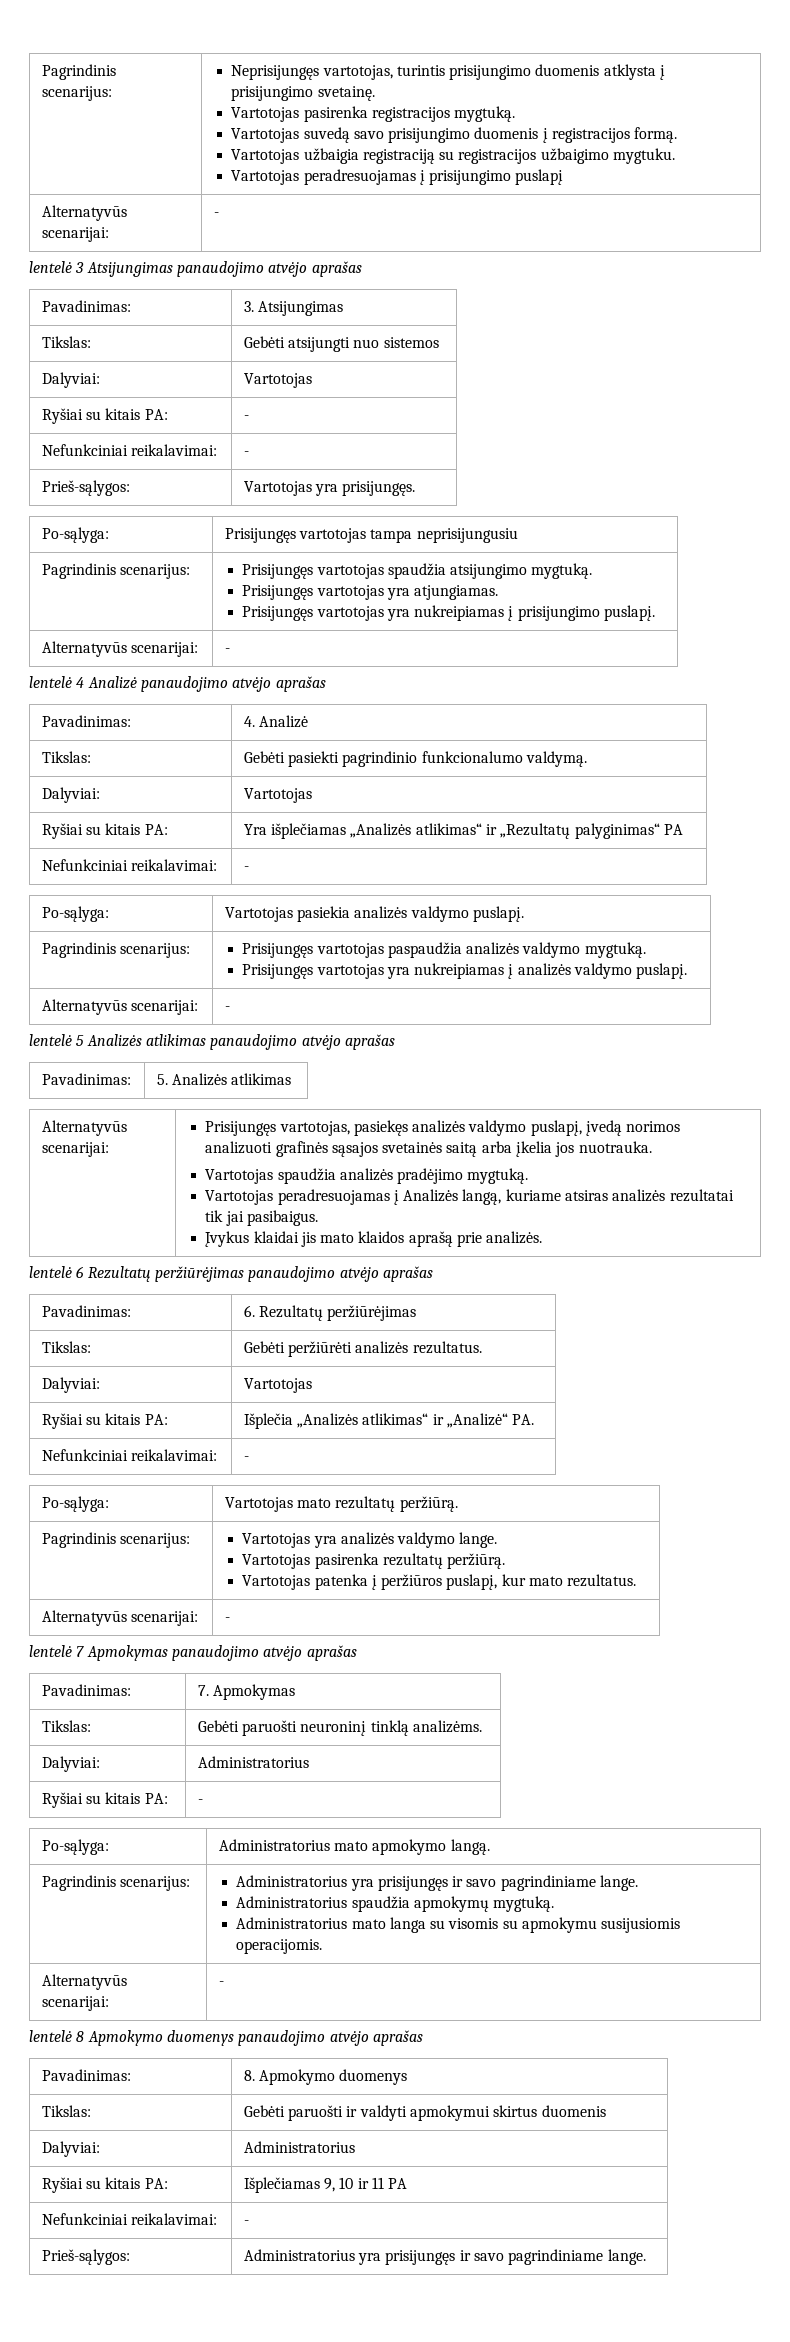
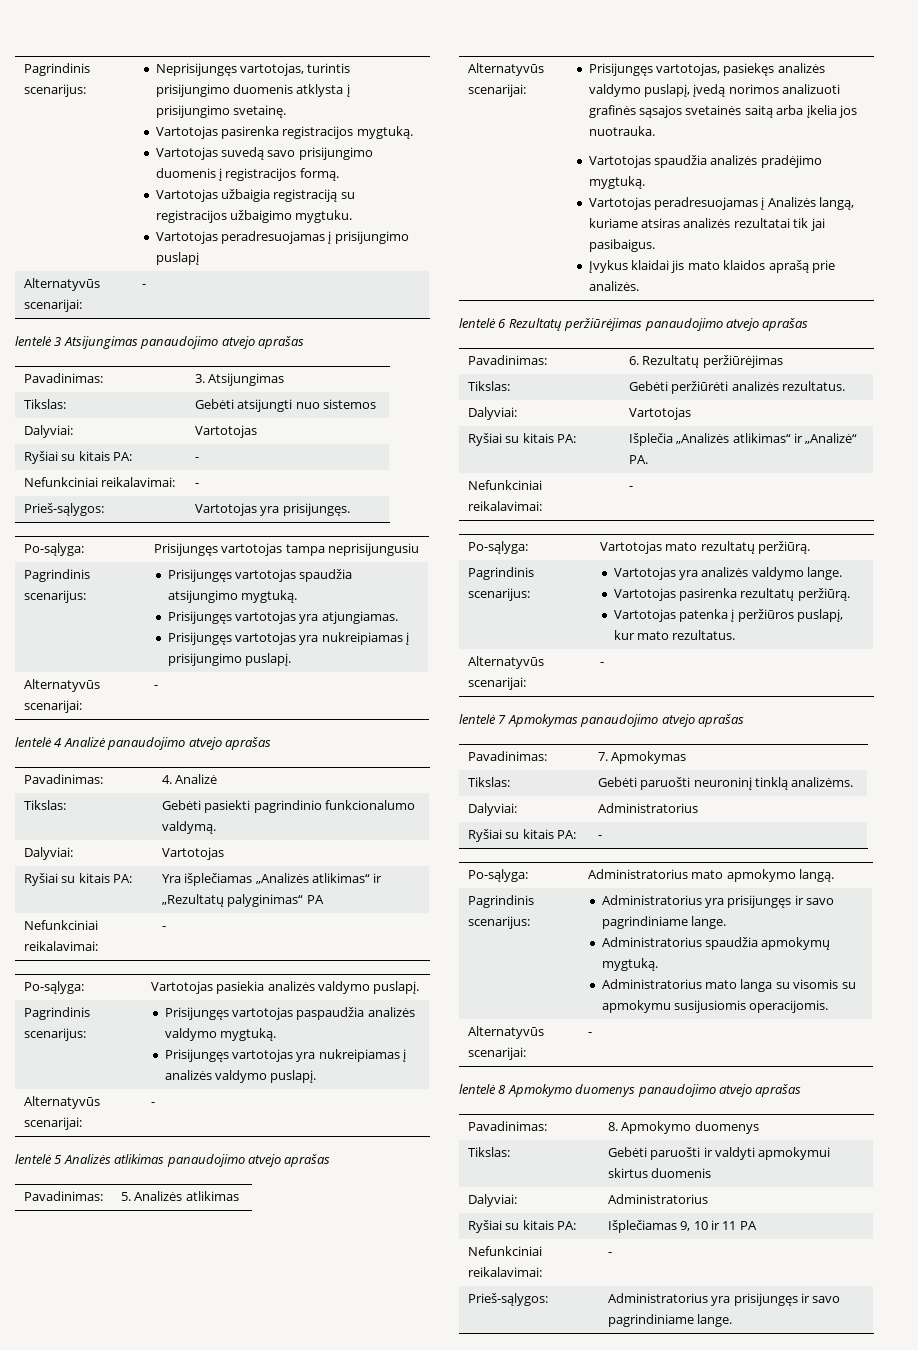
- lentelė 3 Atsijungimas panaudojimo atvėjo aprašas
+ lentelė 3 Atsijungimas panaudojimo atvejo aprašas
- lentelė 4 Analizė panaudojimo atvėjo aprašas
+ lentelė 4 Analizė panaudojimo atvejo aprašas
- lentelė 5 Analizės atlikimas panaudojimo atvėjo aprašas
+ lentelė 5 Analizės atlikimas panaudojimo atvejo aprašas
- lentelė 6 Rezultatų peržiūrėjimas panaudojimo atvėjo aprašas
+ lentelė 6 Rezultatų peržiūrėjimas panaudojimo atvejo aprašas
- lentelė 7 Apmokymas panaudojimo atvėjo aprašas
+ lentelė 7 Apmokymas panaudojimo atvejo aprašas
- lentelė 8 Apmokymo duomenys panaudojimo atvėjo aprašas
+ lentelė 8 Apmokymo duomenys panaudojimo atvejo aprašas

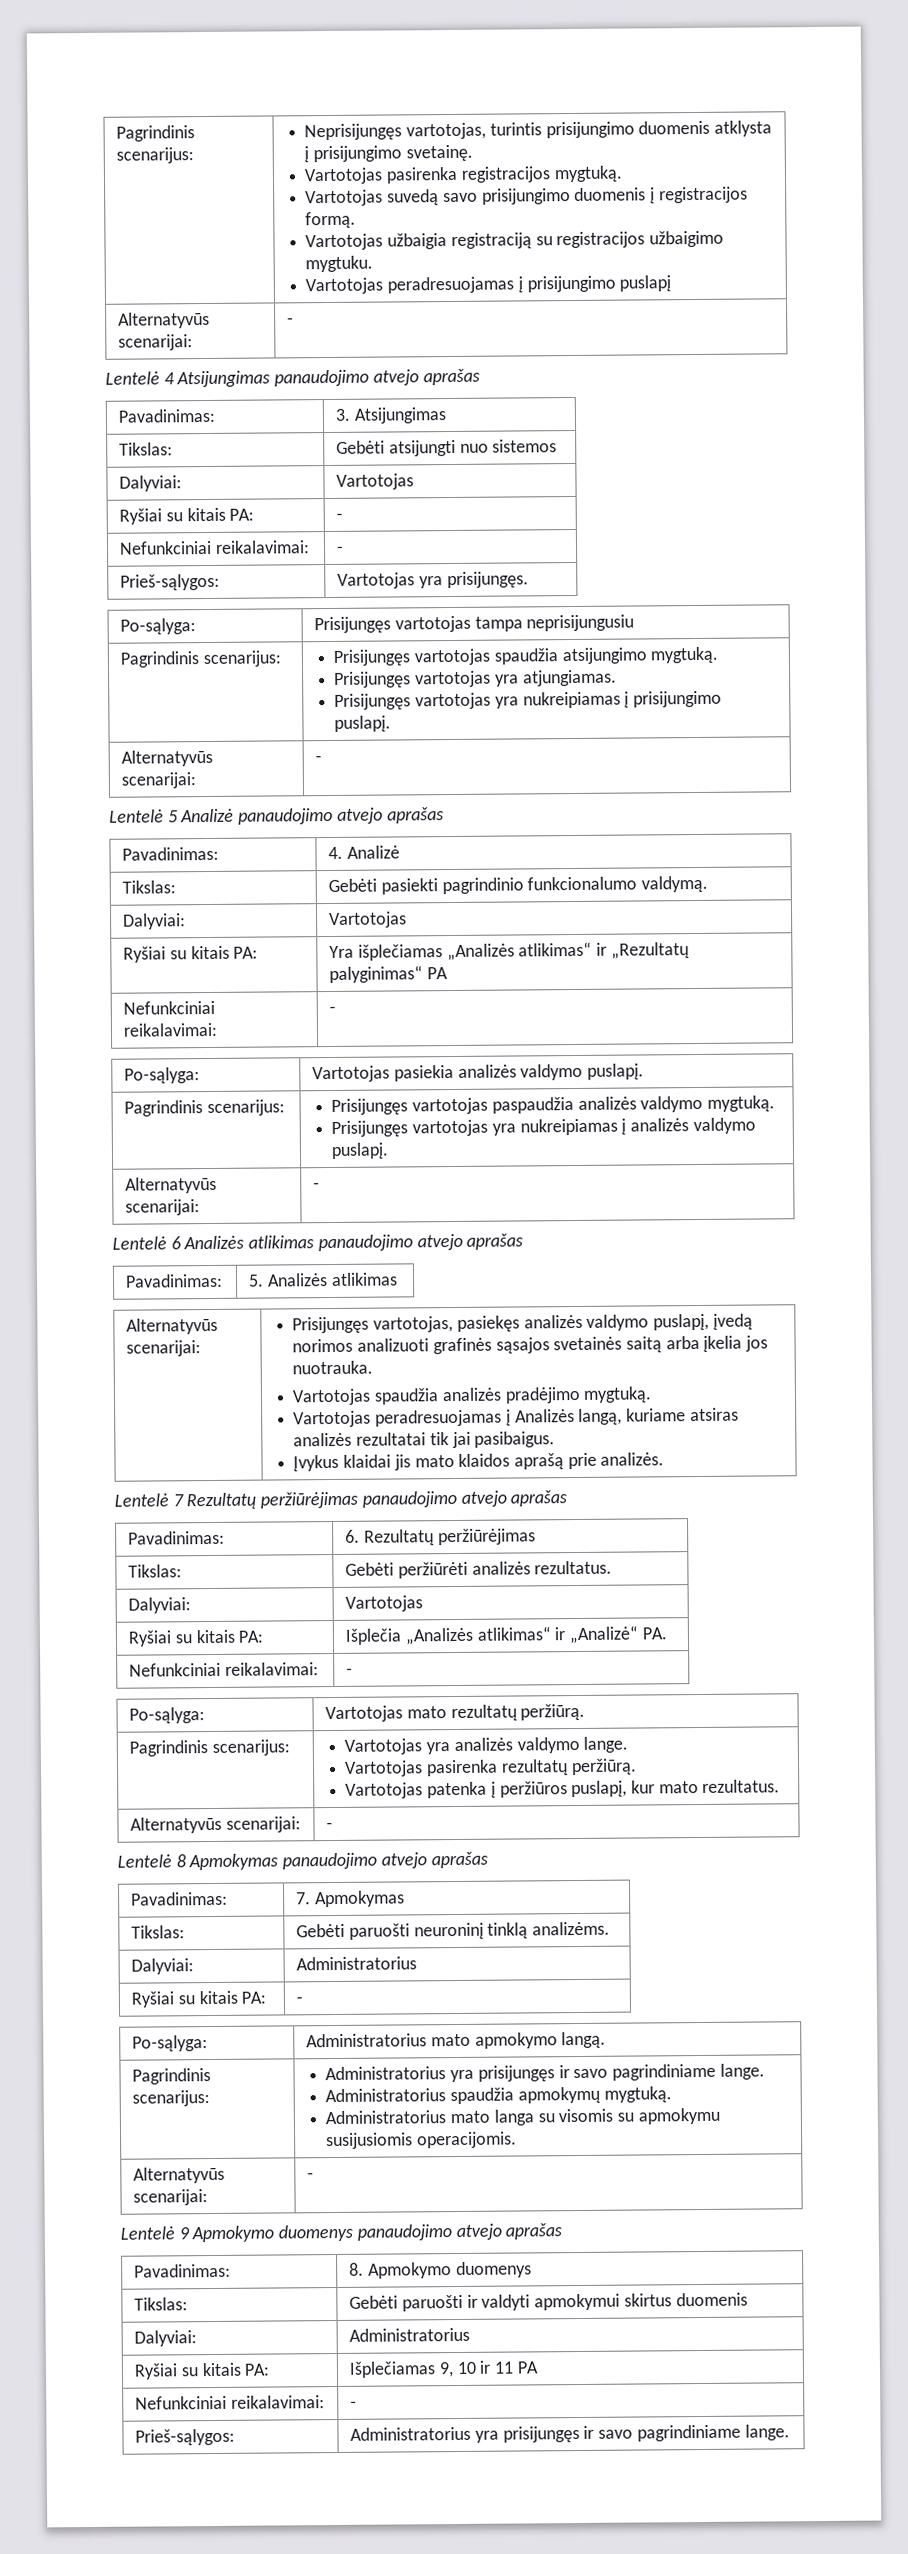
- lentelė 3 Atsijungimas panaudojimo atvejo aprašas
+ Lentelė 4 Atsijungimas panaudojimo atvejo aprašas
- lentelė 4 Analizė panaudojimo atvejo aprašas
+ Lentelė 5 Analizė panaudojimo atvejo aprašas
- lentelė 5 Analizės atlikimas panaudojimo atvejo aprašas
+ Lentelė 6 Analizės atlikimas panaudojimo atvejo aprašas
- lentelė 6 Rezultatų peržiūrėjimas panaudojimo atvejo aprašas
+ Lentelė 7 Rezultatų peržiūrėjimas panaudojimo atvejo aprašas
- lentelė 7 Apmokymas panaudojimo atvejo aprašas
+ Lentelė 8 Apmokymas panaudojimo atvejo aprašas
- lentelė 8 Apmokymo duomenys panaudojimo atvejo aprašas
+ Lentelė 9 Apmokymo duomenys panaudojimo atvejo aprašas

